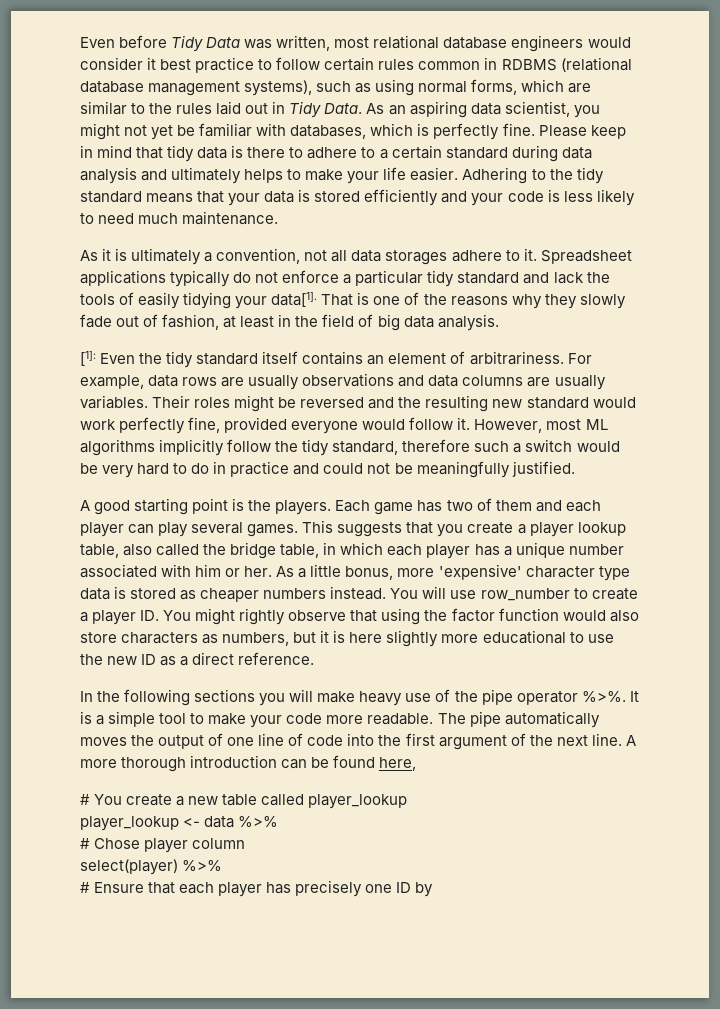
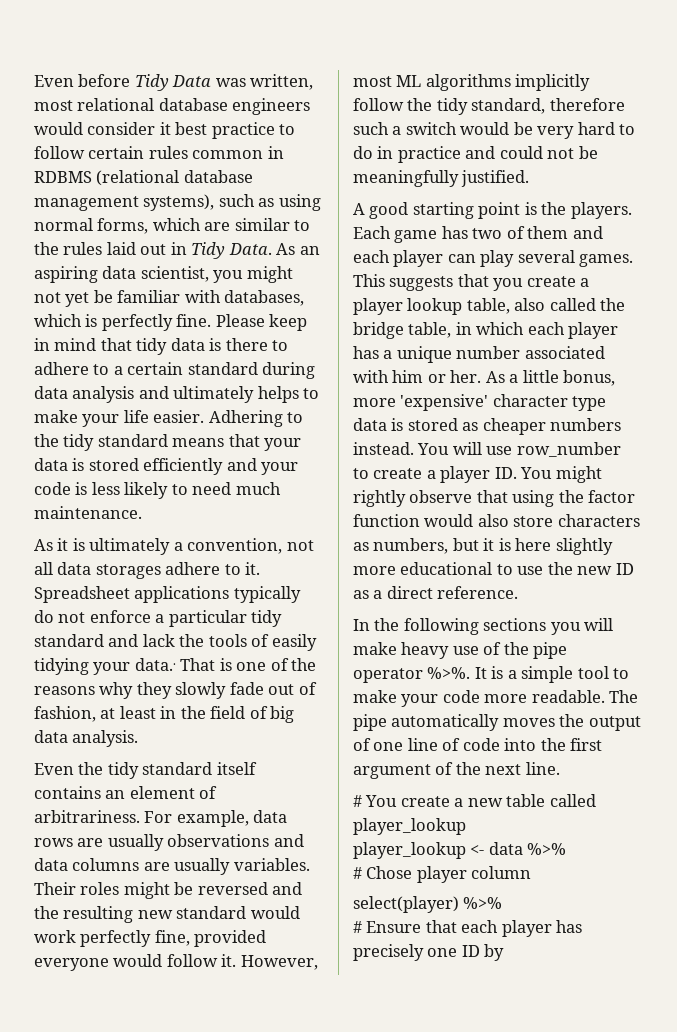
- Spreadsheet applications typically do not enforce a particular tidy standard and lack the tools of easily tidying your data[1].
+ Spreadsheet applications typically do not enforce a particular tidy standard and lack the tools of easily tidying your data..
- [1]: Even the tidy standard itself contains an element of arbitrariness.
+ Even the tidy standard itself contains an element of arbitrariness.
- A more thorough introduction can be found here,

